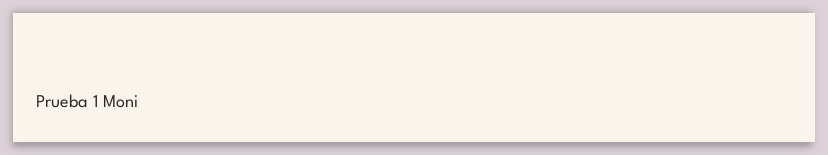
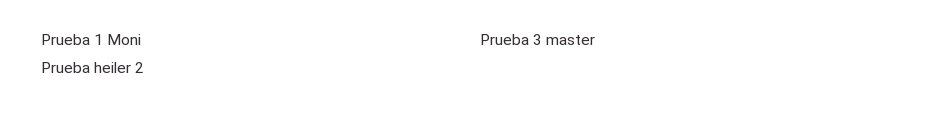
+ Prueba heiler 2
+ Prueba 3 master

